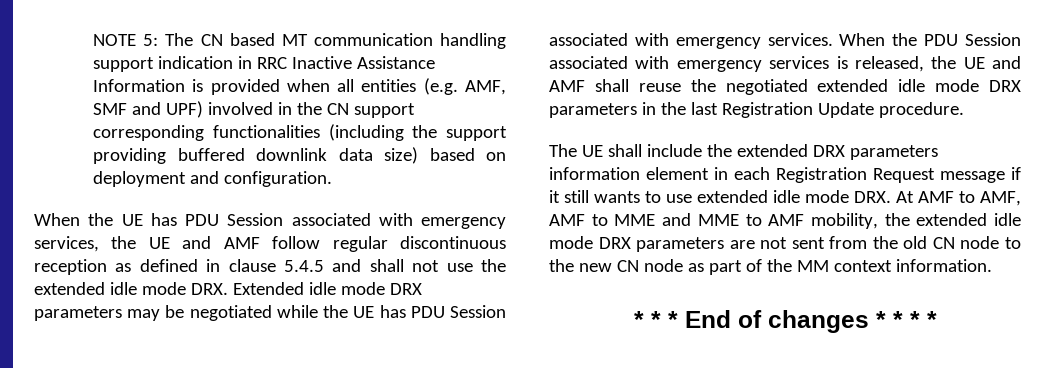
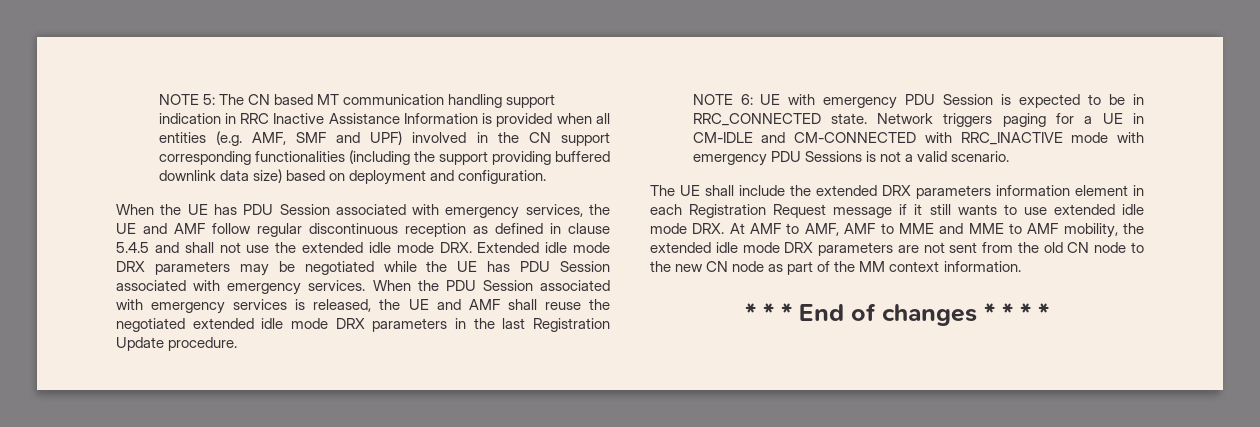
+ NOTE 6: UE with emergency PDU Session is expected to be in RRC_CONNECTED state. Network triggers paging for a UE in CM-IDLE and CM-CONNECTED with RRC_INACTIVE mode with emergency PDU Sessions is not a valid scenario.

